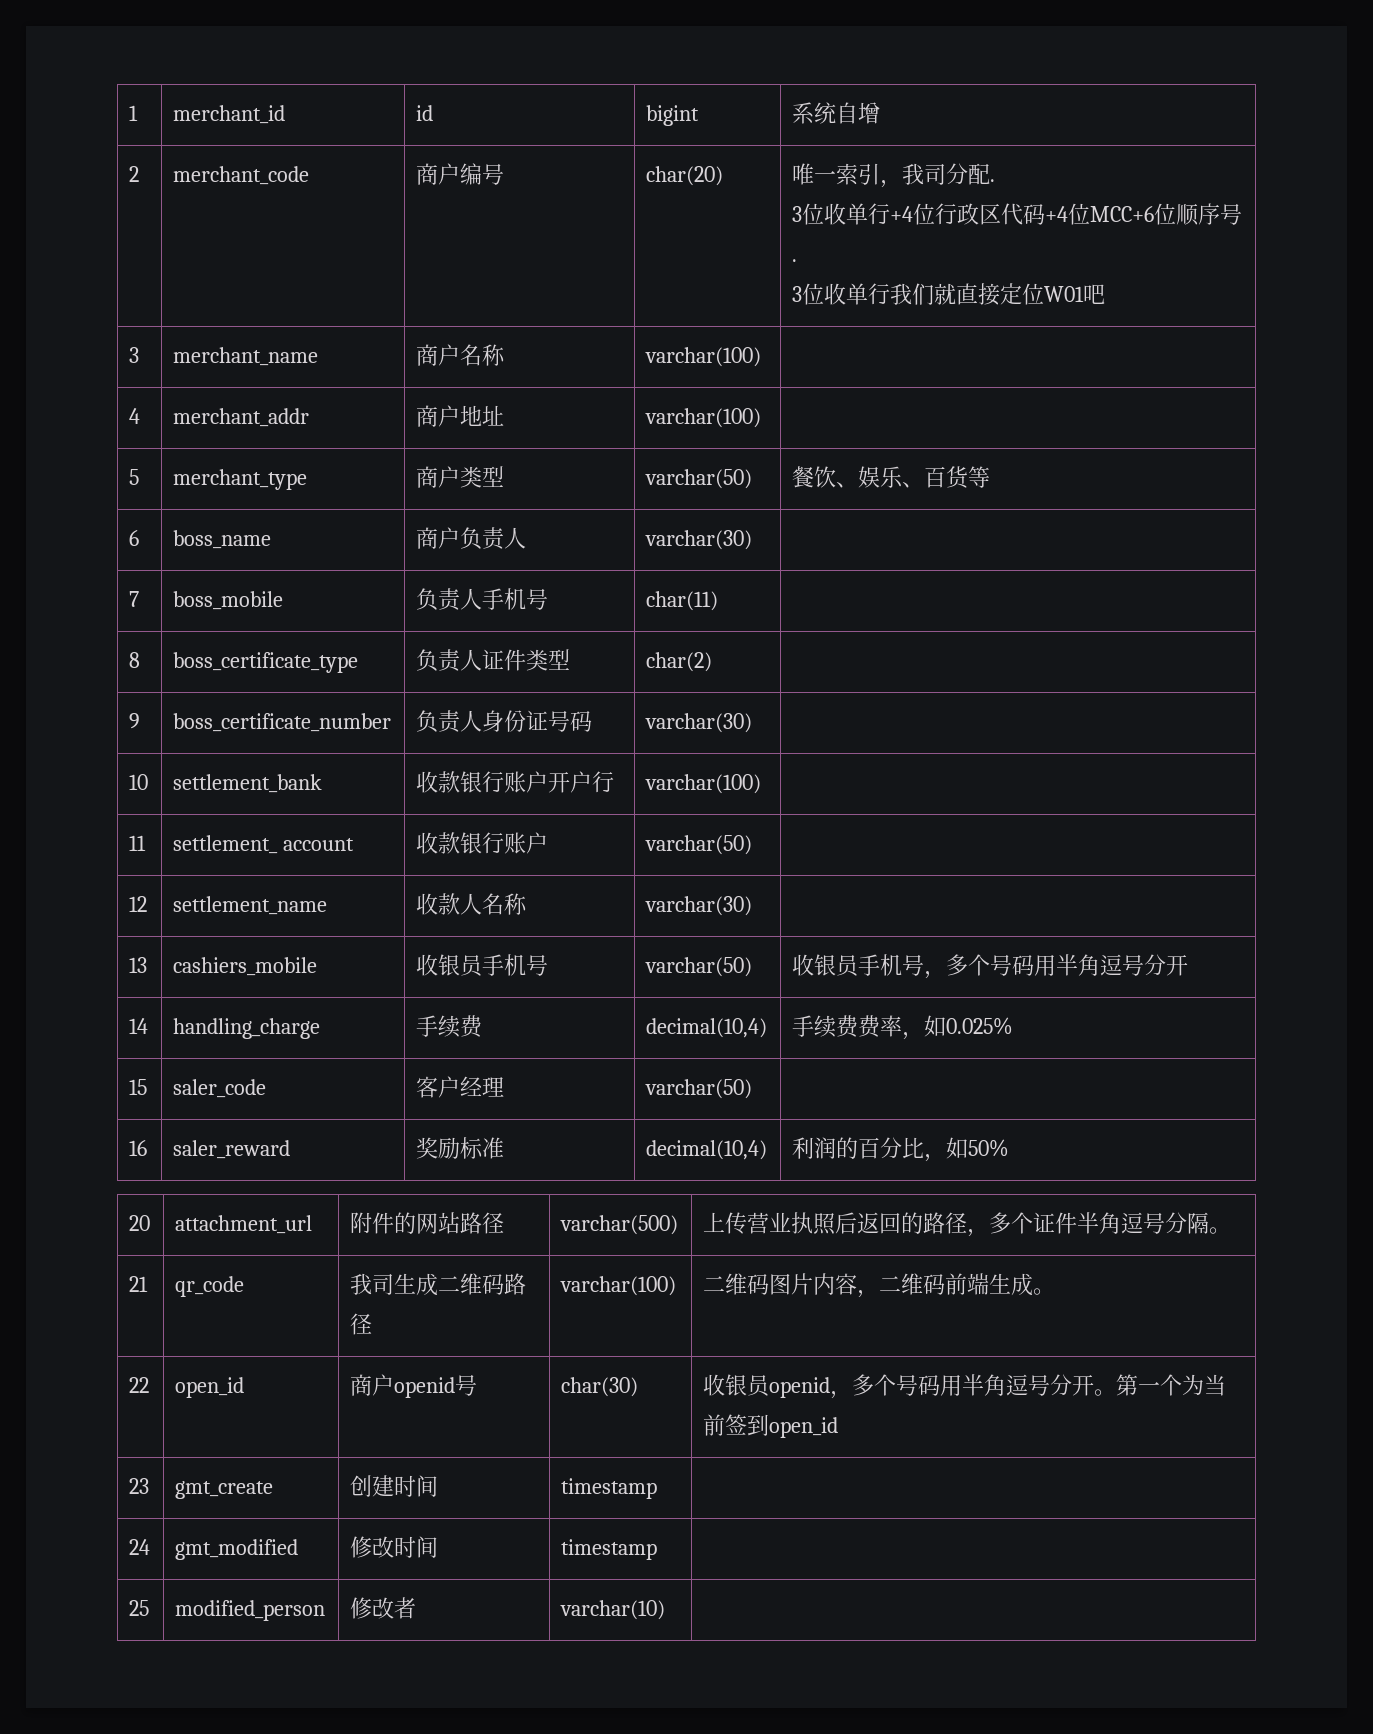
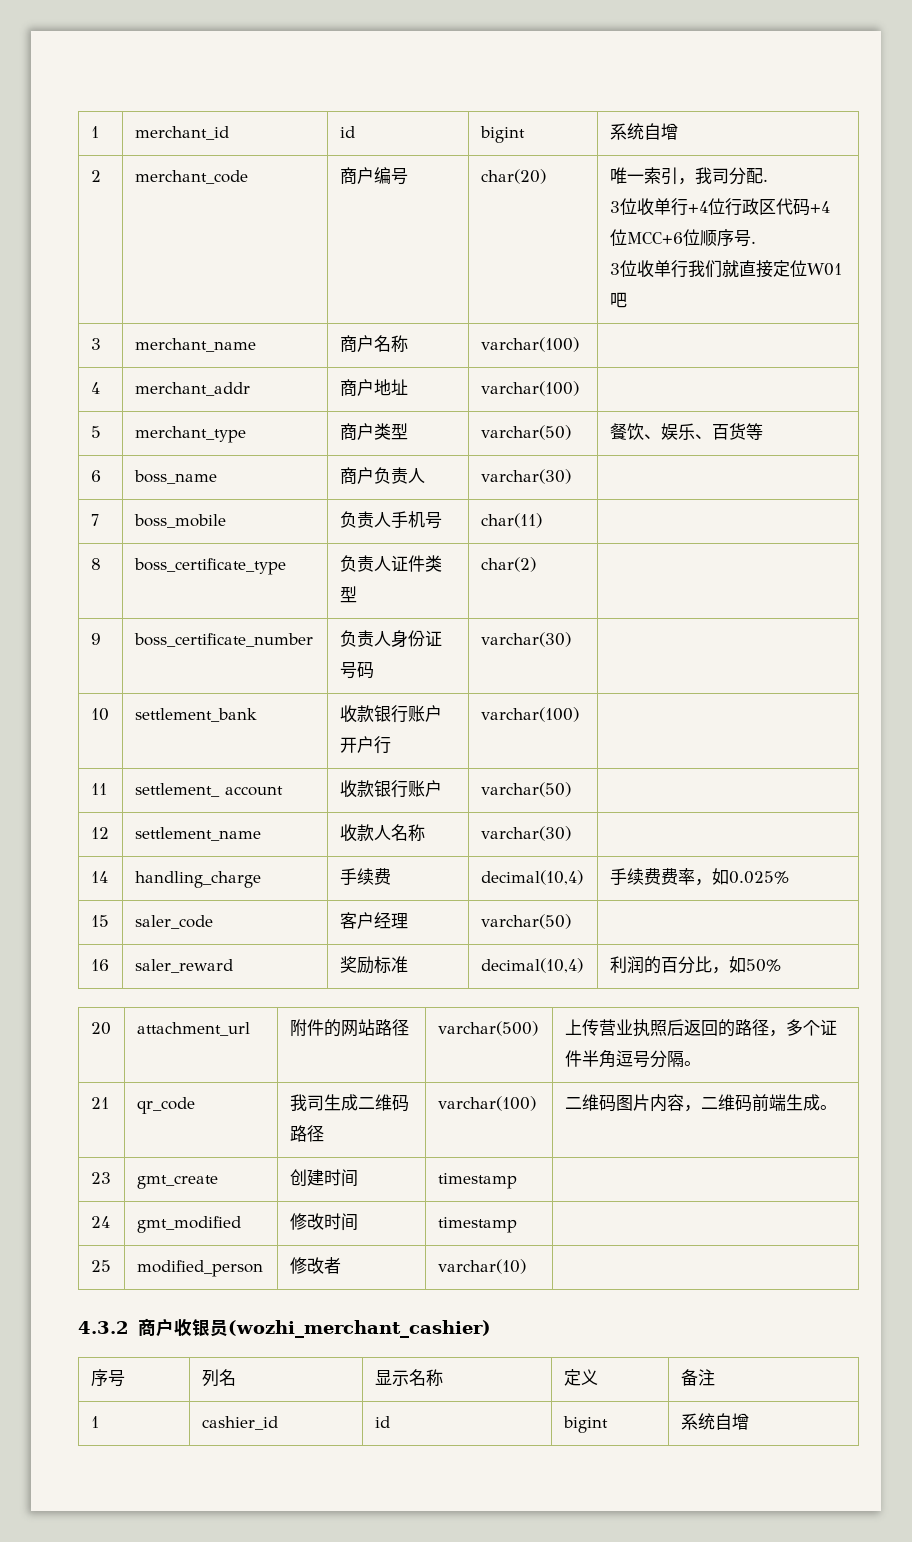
- 13 | cashiers_mobile | 收银员手机号 | varchar(50) | 收银员手机号，多个号码用半角逗号分开
- 22 | open_id | 商户openid号 | char(30) | 收银员openid，多个号码用半角逗号分开。第一个为当前签到open_id
+ 4.3.2商户收银员(wozhi_merchant_cashier)
+ 序号 | 列名 | 显示名称 | 定义 | 备注
+ 1 | cashier_id | id | bigint | 系统自增

